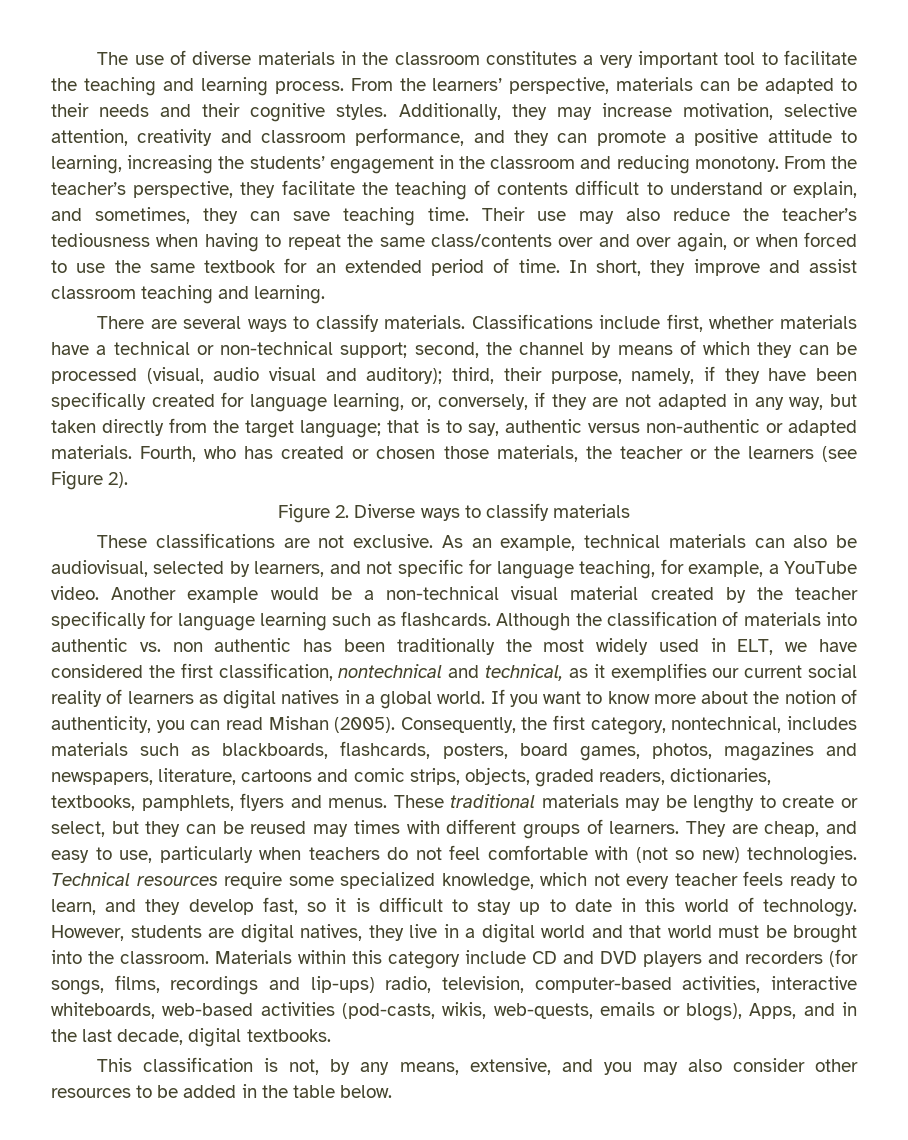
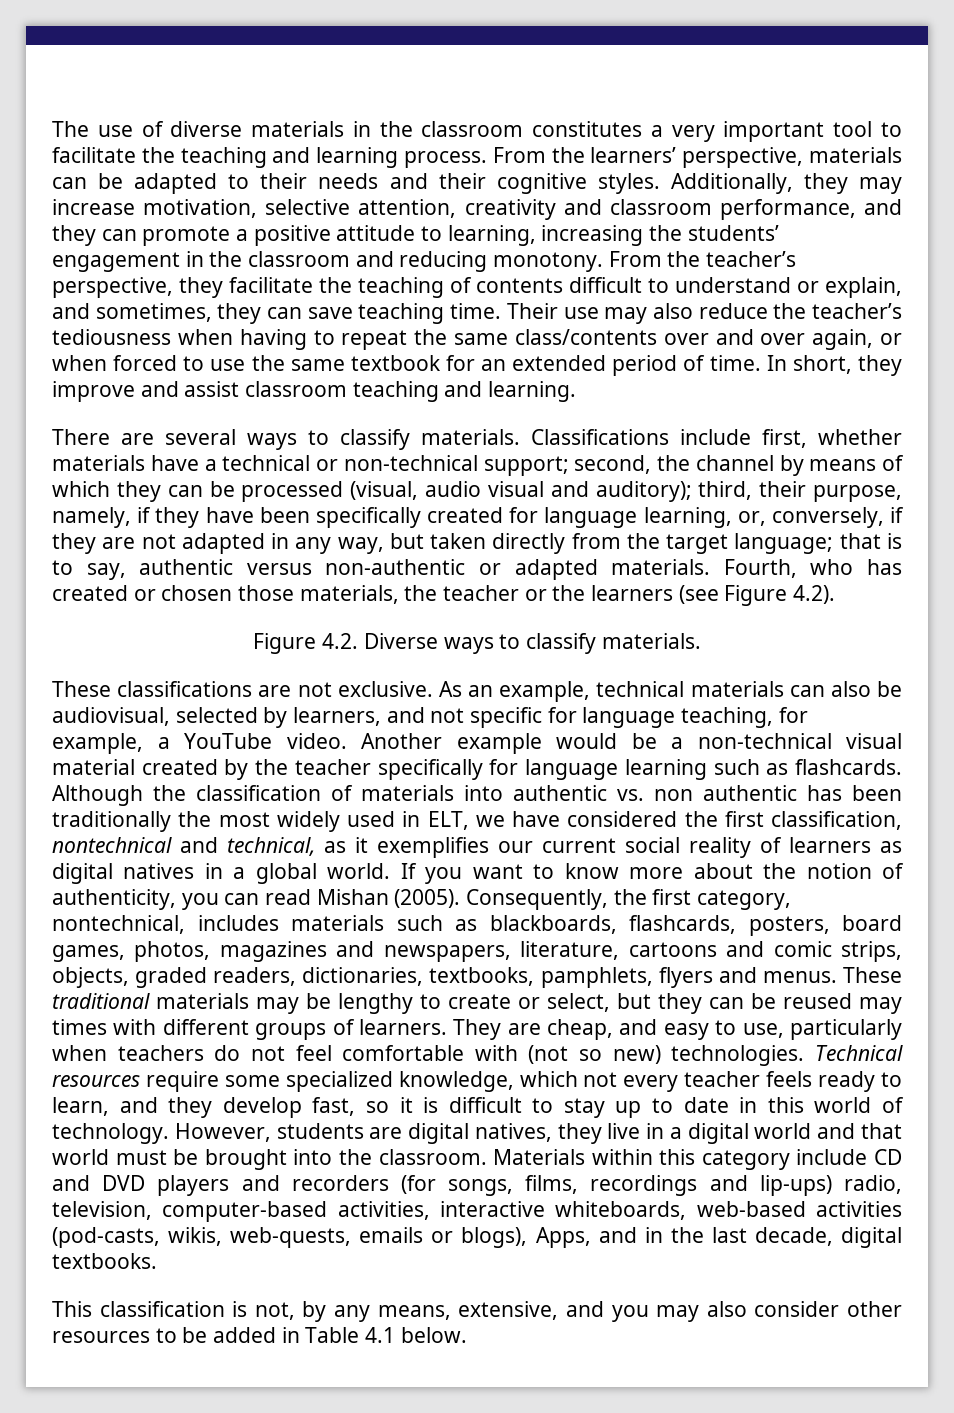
- Fourth, who has created or chosen those materials, the teacher or the learners (see Figure 2).
- Figure 2. Diverse ways to classify materials
+ Fourth, who has created or chosen those materials, the teacher or the learners (see Figure 4.2).
+ Figure 4.2. Diverse ways to classify materials.
- This classification is not, by any means, extensive, and you may also consider other resources to be added in the table below.
+ This classification is not, by any means, extensive, and you may also consider other resources to be added in Table 4.1 below.

